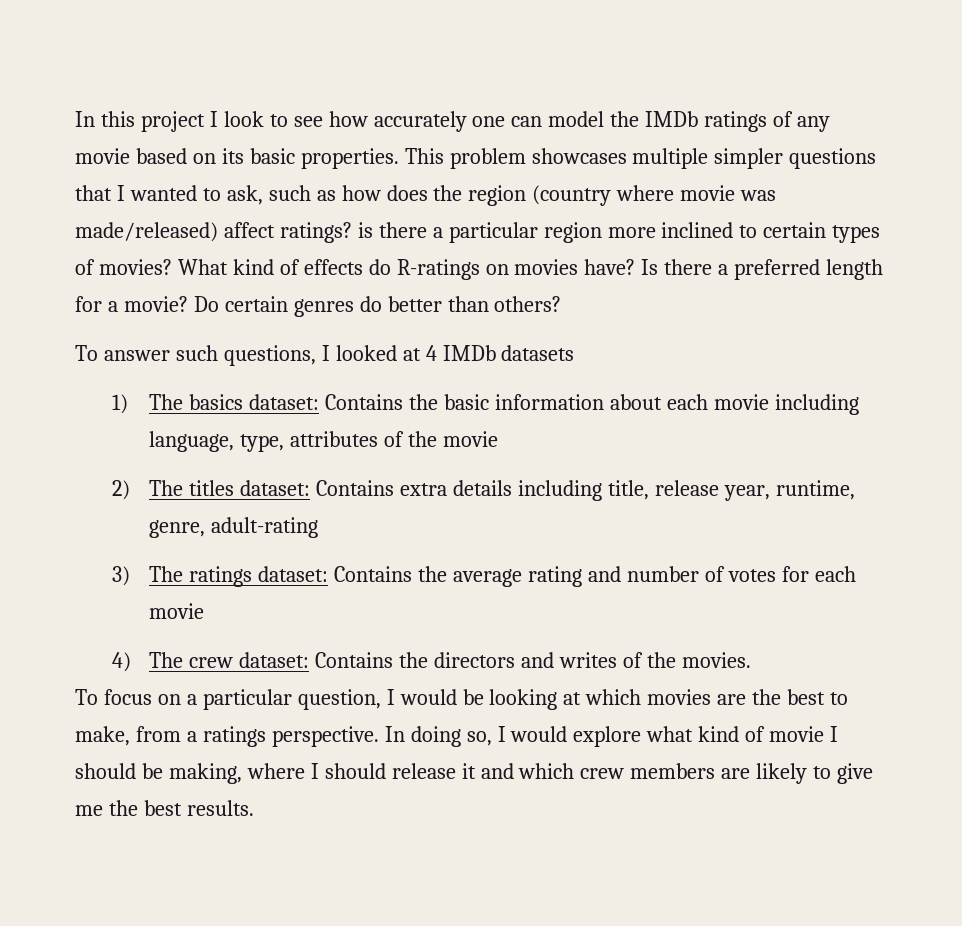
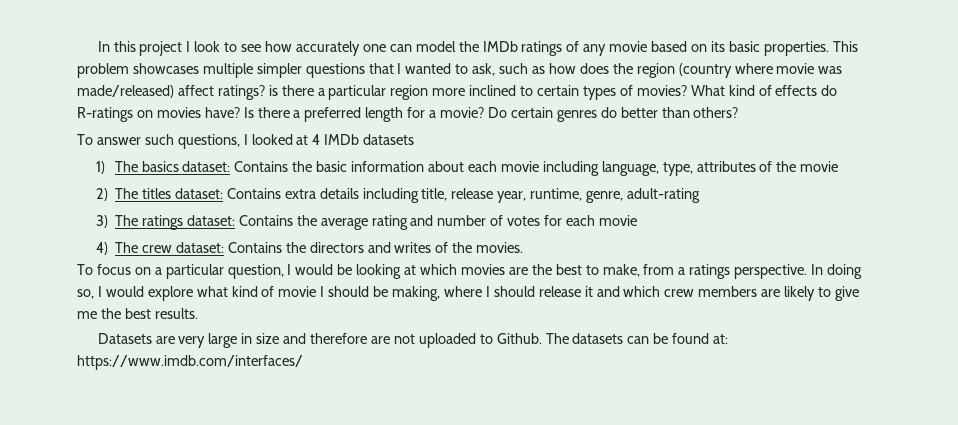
+ Datasets are very large in size and therefore are not uploaded to Github. The datasets can be found at: https://www.imdb.com/interfaces/

